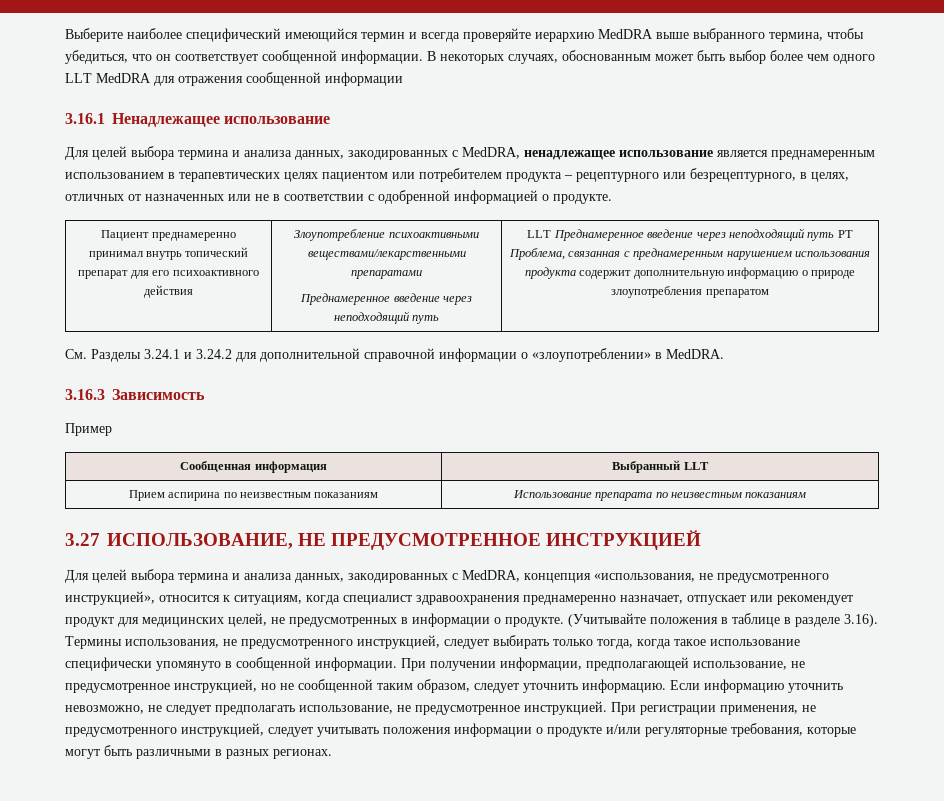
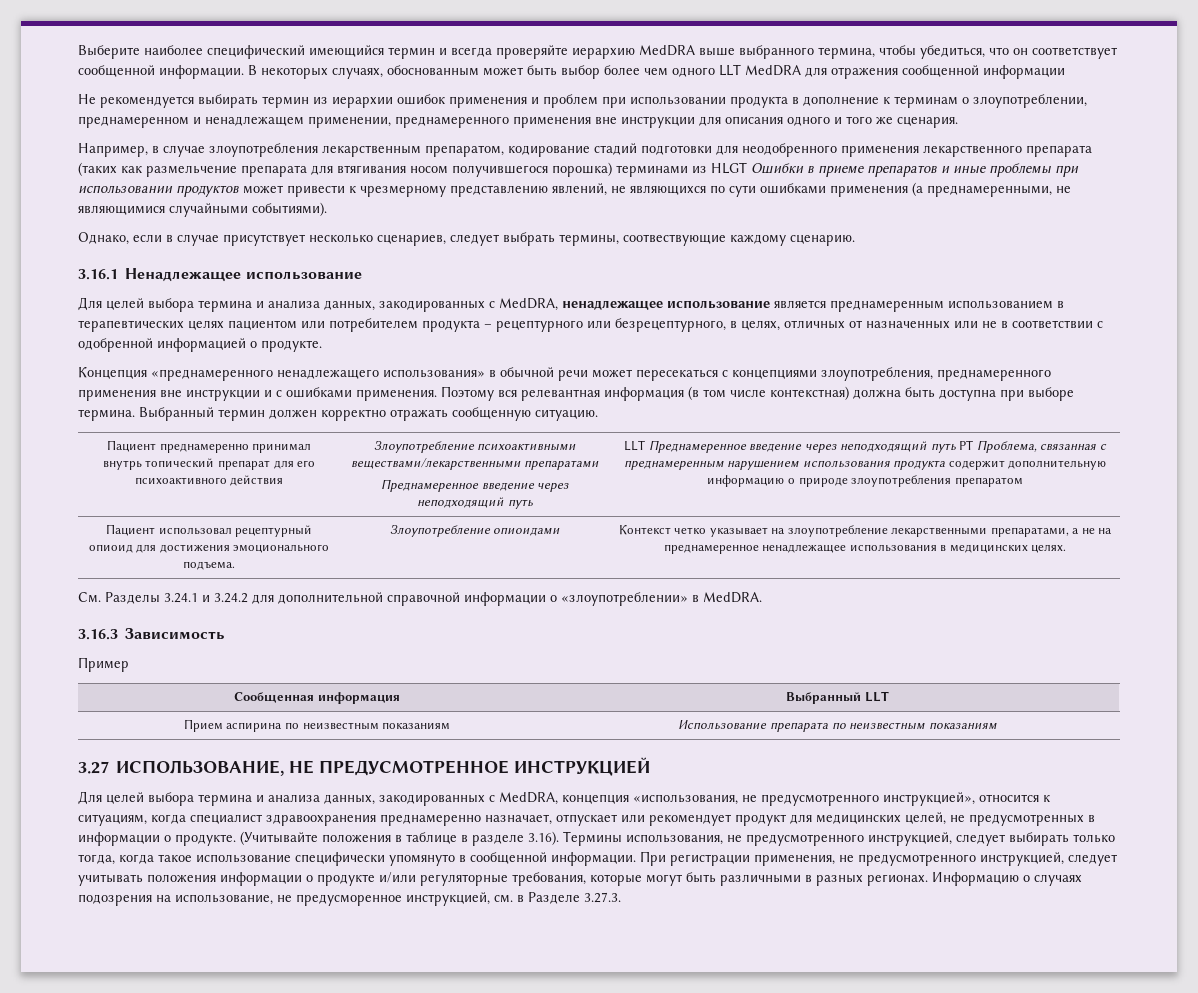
+ Не рекомендуется выбирать термин из иерархии ошибок применения и проблем при использовании продукта в дополнение к терминам о злоупотреблении, преднамеренном и ненадлежащем применении, преднамеренного применения вне инструкции для описания одного и того же сценария.
+ Например, в случае злоупотребления лекарственным препаратом, кодирование стадий подготовки для неодобренного применения лекарственного препарата (таких как размельчение препарата для втягивания носом получившегося порошка) терминами из HLGT Ошибки в приеме препаратов и иные проблемы при использовании продуктов может привести к чрезмерному представлению явлений, не являющихся по сути ошибками применения (а преднамеренными, не являющимися случайными событиями).
+ Однако, если в случае присутствует несколько сценариев, следует выбрать термины, соотвествующие каждому сценарию.
+ Концепция «преднамеренного ненадлежащего использования» в обычной речи может пересекаться с концепциями злоупотребления, преднамеренного применения вне инструкции и с ошибками применения. Поэтому вся релевантная информация (в том числе контекстная) должна быть доступна при выборе термина. Выбранный термин должен корректно отражать сообщенную ситуацию.
+ Пациент использовал рецептурный опиоид для достижения эмоционального подъема. | Злоупотребление опиоидами | Контекст четко указывает на злоупотребление лекарственными препаратами, а не на преднамеренное ненадлежащее использования в медицинских целях.
- При получении информации, предполагающей использование, не предусмотренное инструкцией, но не сообщенной таким образом, следует уточнить информацию. Если информацию уточнить невозможно, не следует предполагать использование, не предусмотренное инструкцией. При регистрации применения, не предусмотренного инструкцией, следует учитывать положения информации о продукте и/или регуляторные требования, которые могут быть различными в разных регионах.
+ При регистрации применения, не предусмотренного инструкцией, следует учитывать положения информации о продукте и/или регуляторные требования, которые могут быть различными в разных регионах.
+ Информацию о случаях подозрения на использование, не предусморенное инструкцией, см. в Разделе 3.27.3.

